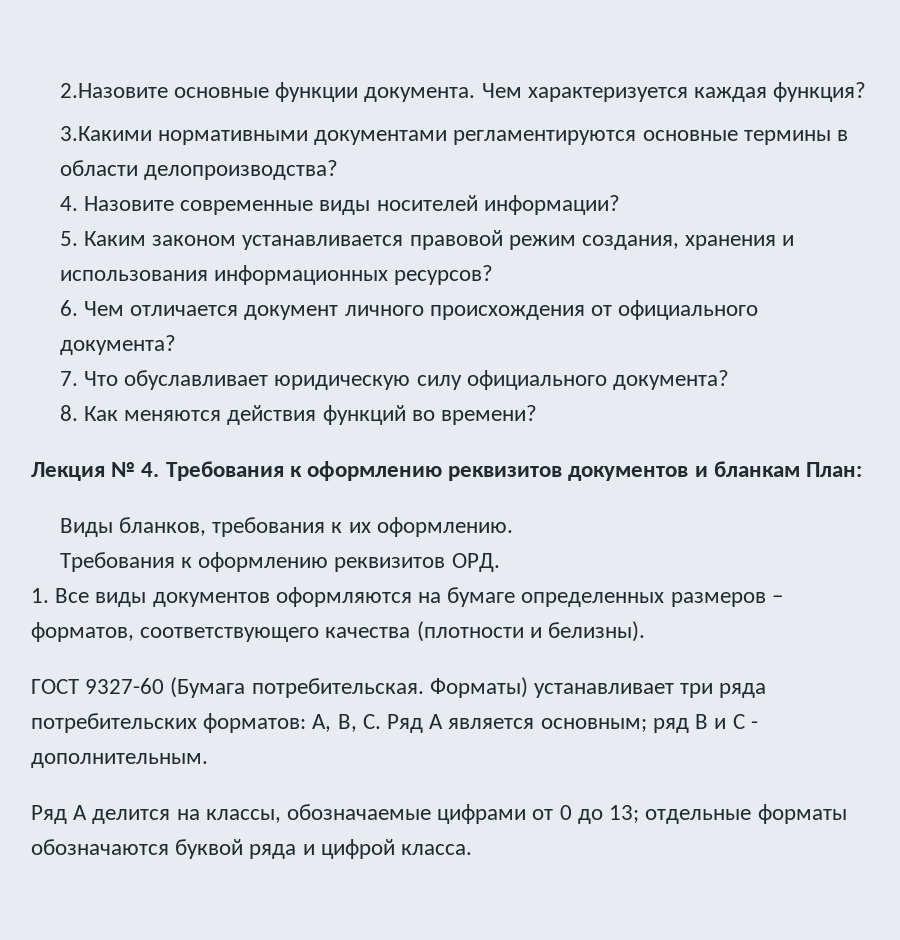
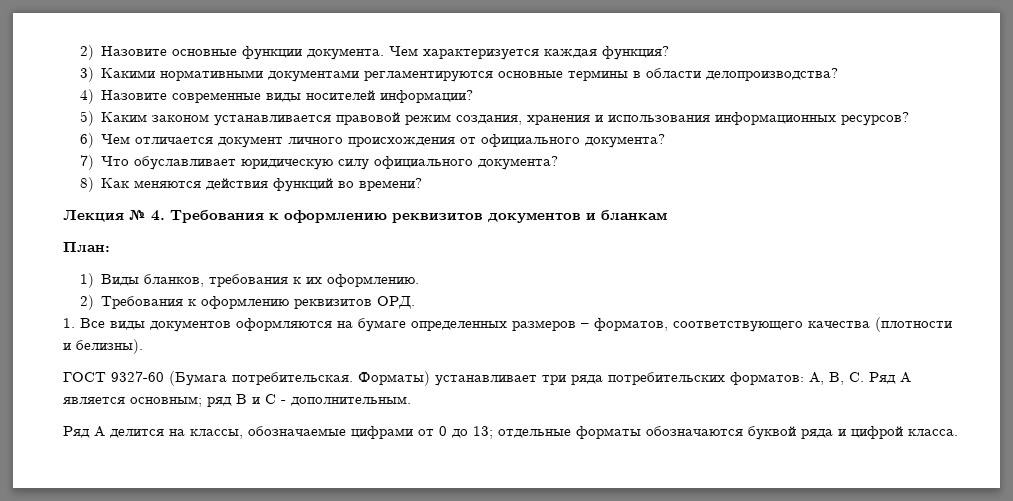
- 2.Назовите основные функции документа.
+ 2) Назовите основные функции документа.
- 3.Какими нормативными документами регламентируются основные термины в области делопроизводства?
+ 3) Какими нормативными документами регламентируются основные термины в области делопроизводства?
- 4. Назовите современные виды носителей информации?
+ 4) Назовите современные виды носителей информации?
- 5. Каким законом устанавливается правовой режим создания, хранения и использования информационных ресурсов?
+ 5) Каким законом устанавливается правовой режим создания, хранения и использования информационных ресурсов?
- 6. Чем отличается документ личного происхождения от официального документа?
+ 6) Чем отличается документ личного происхождения от официального документа?
- 7. Что обуславливает юридическую силу официального документа?
+ 7) Что обуславливает юридическую силу официального документа?
- 8. Как меняются действия функций во времени?
+ 8) Как меняются действия функций во времени?
- Лекция № 4. Требования к оформлению реквизитов документов и бланкам План:
+ Лекция № 4. Требования к оформлению реквизитов документов и бланкам
+ План:
- Виды бланков, требования к их оформлению.
+ 1) Виды бланков, требования к их оформлению.
- Требования к оформлению реквизитов ОРД.
+ 2) Требования к оформлению реквизитов ОРД.

